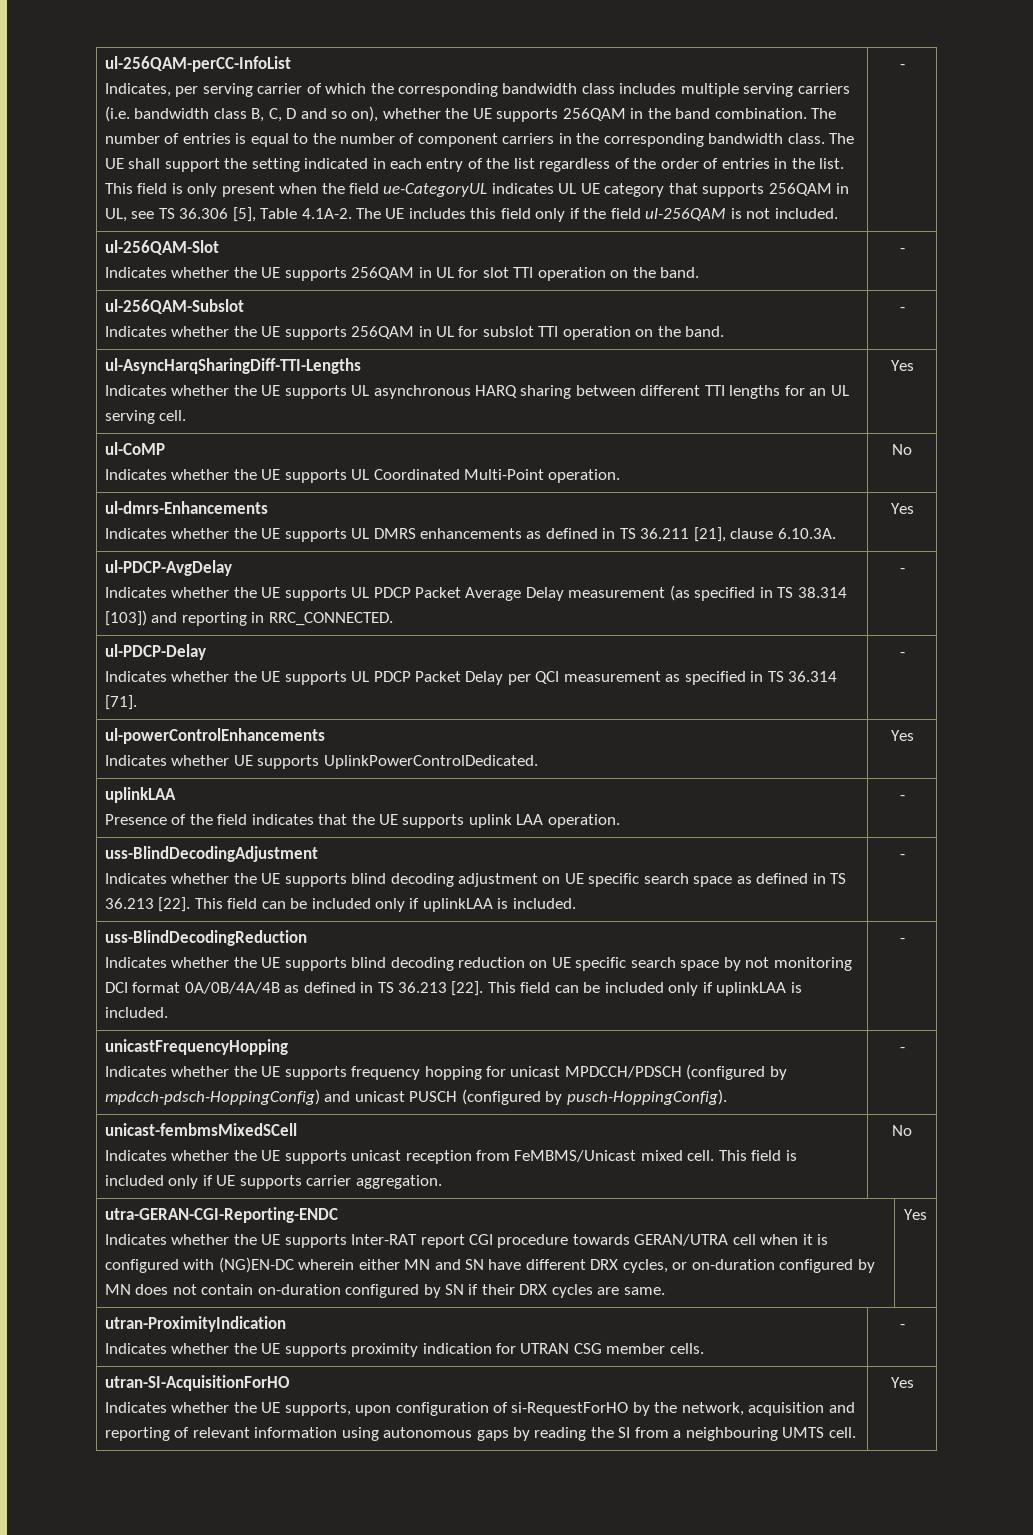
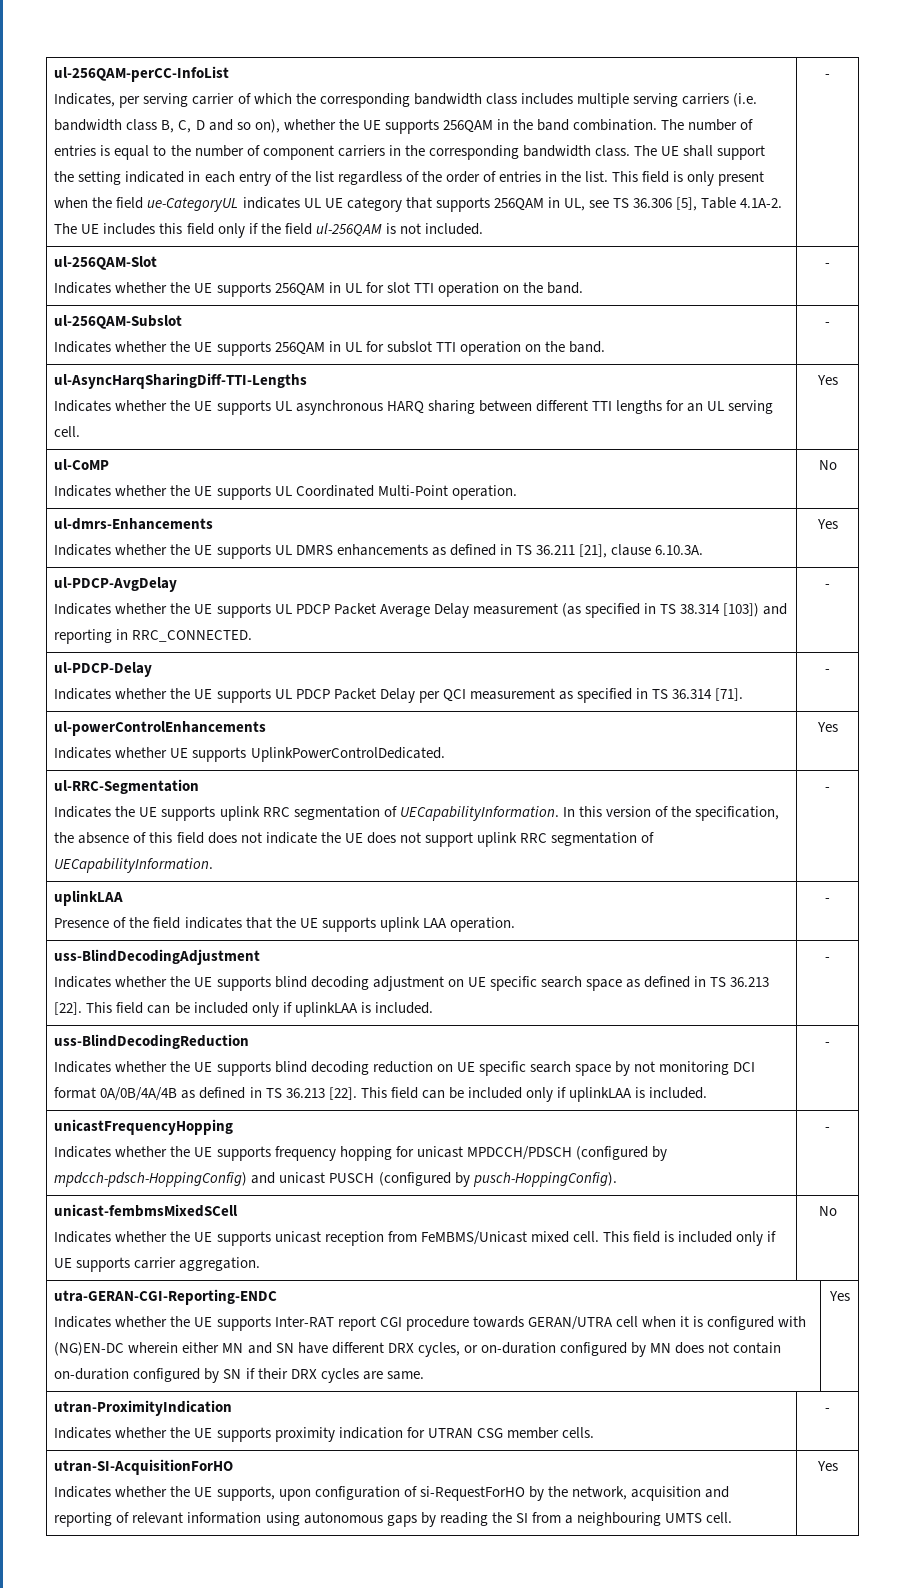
+ ul-RRC-Segmentation
+ Indicates the UE supports uplink RRC segmentation of UECapabilityInformation. In this version of the specification, the absence of this field does not indicate the UE does not support uplink RRC segmentation of UECapabilityInformation. | -

